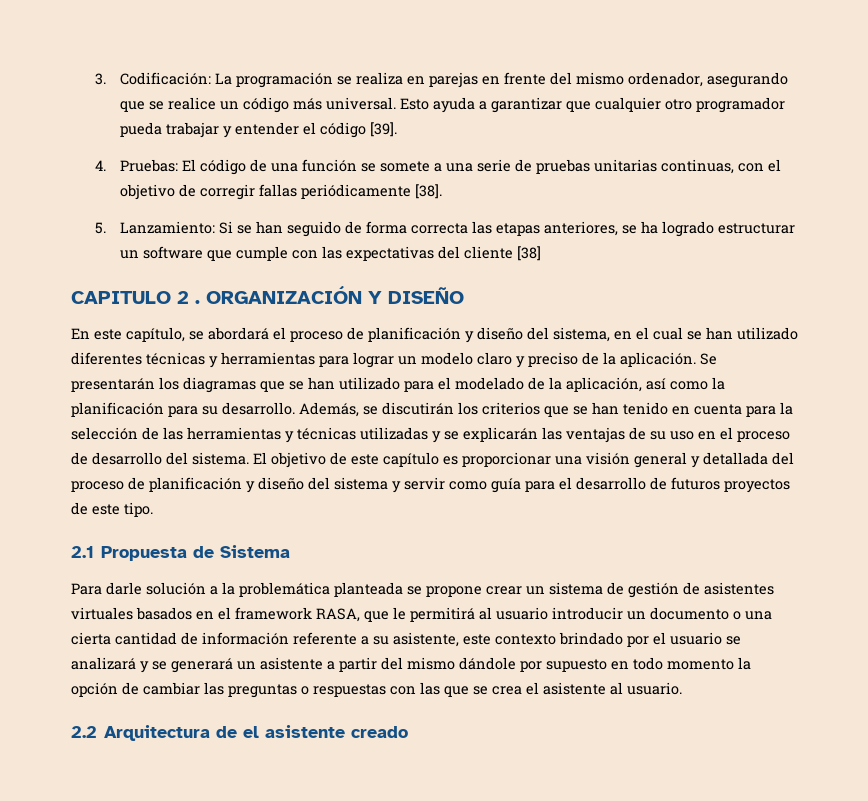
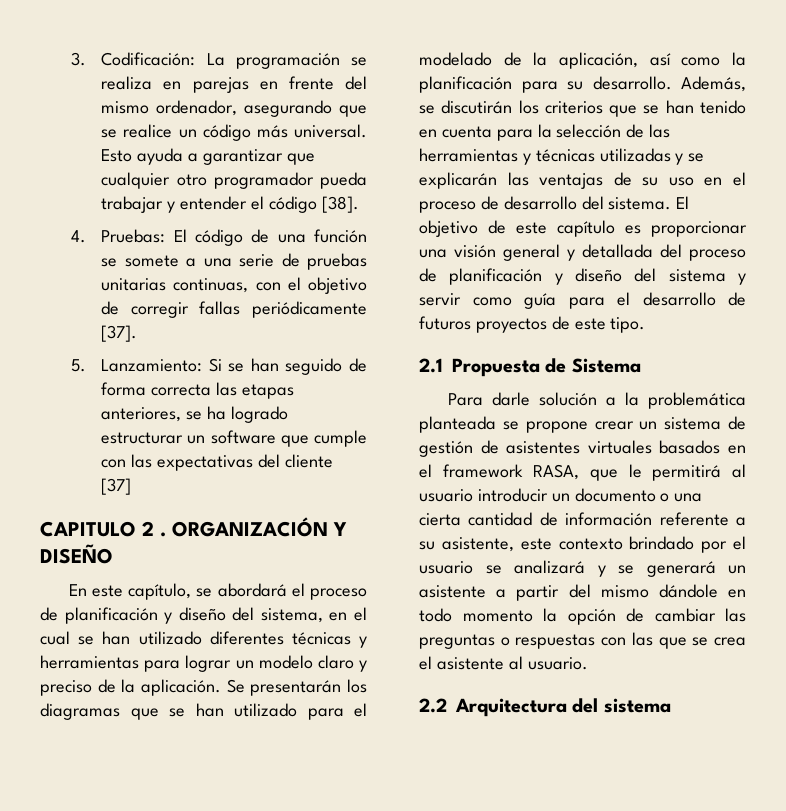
- Esto ayuda a garantizar que cualquier otro programador pueda trabajar y entender el código [39].
+ Esto ayuda a garantizar que cualquier otro programador pueda trabajar y entender el código [38].
- 4. Pruebas: El código de una función se somete a una serie de pruebas unitarias continuas, con el objetivo de corregir fallas periódicamente [38].
+ 4. Pruebas: El código de una función se somete a una serie de pruebas unitarias continuas, con el objetivo de corregir fallas periódicamente [37].
- 5. Lanzamiento: Si se han seguido de forma correcta las etapas anteriores, se ha logrado estructurar un software que cumple con las expectativas del cliente [38]
+ 5. Lanzamiento: Si se han seguido de forma correcta las etapas anteriores, se ha logrado estructurar un software que cumple con las expectativas del cliente [37]
- Para darle solución a la problemática planteada se propone crear un sistema de gestión de asistentes virtuales basados en el framework RASA, que le permitirá al usuario introducir un documento o una cierta cantidad de información referente a su asistente, este contexto brindado por el usuario se analizará y se generará un asistente a partir del mismo dándole por supuesto en todo momento la opción de cambiar las preguntas o respuestas con las que se crea el asistente al usuario.
+ Para darle solución a la problemática planteada se propone crear un sistema de gestión de asistentes virtuales basados en el framework RASA, que le permitirá al usuario introducir un documento o una cierta cantidad de información referente a su asistente, este contexto brindado por el usuario se analizará y se generará un asistente a partir del mismo dándole en todo momento la opción de cambiar las preguntas o respuestas con las que se crea el asistente al usuario.
- 2.2 Arquitectura de el asistente creado
+ 2.2 Arquitectura del sistema

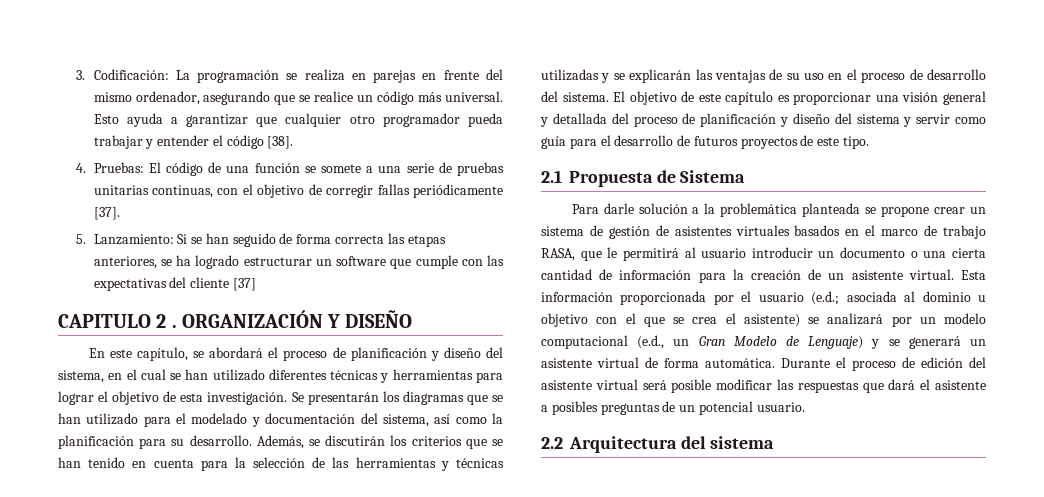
- En este capítulo, se abordará el proceso de planificación y diseño del sistema, en el cual se han utilizado diferentes técnicas y herramientas para lograr un modelo claro y preciso de la aplicación.
+ En este capítulo, se abordará el proceso de planificación y diseño del sistema, en el cual se han utilizado diferentes técnicas y herramientas para lograr el objetivo de esta investigación.
- Se presentarán los diagramas que se han utilizado para el modelado de la aplicación, así como la planificación para su desarrollo.
+ Se presentarán los diagramas que se han utilizado para el modelado y documentación del sistema, así como la planificación para su desarrollo.
- Para darle solución a la problemática planteada se propone crear un sistema de gestión de asistentes virtuales basados en el framework RASA, que le permitirá al usuario introducir un documento o una cierta cantidad de información referente a su asistente, este contexto brindado por el usuario se analizará y se generará un asistente a partir del mismo dándole en todo momento la opción de cambiar las preguntas o respuestas con las que se crea el asistente al usuario.
+ Para darle solución a la problemática planteada se propone crear un sistema de gestión de asistentes virtuales basados en el marco de trabajo RASA, que le permitirá al usuario introducir un documento o una cierta cantidad de información para la creación de un asistente virtual. Esta información proporcionada por el usuario (e.d.; asociada al dominio u objetivo con el que se crea el asistente) se analizará por un modelo computacional (e.d., un Gran Modelo de Lenguaje) y se generará un asistente virtual de forma automática. Durante el proceso de edición del asistente virtual será posible modificar las respuestas que dará el asistente a posibles preguntas de un potencial usuario.

